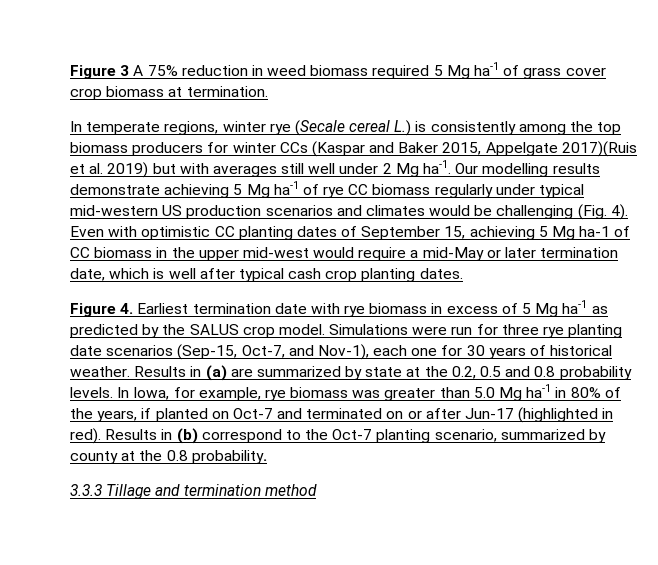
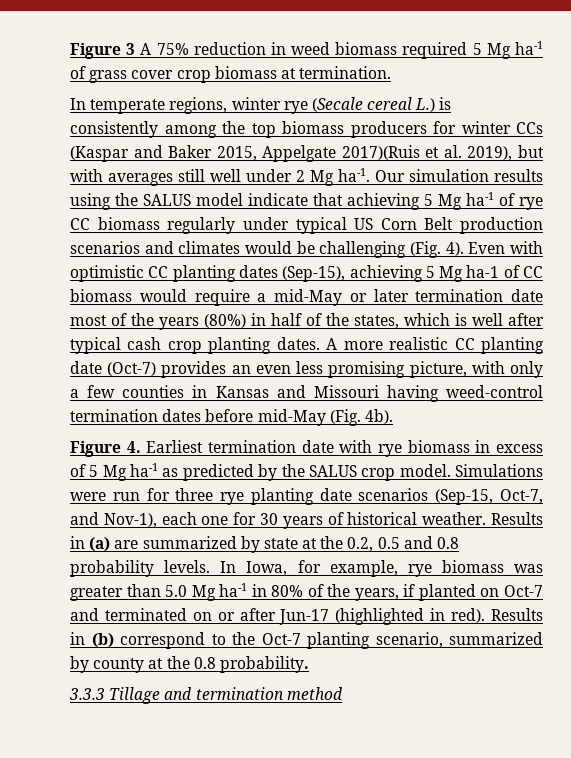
- In temperate regions, winter rye (Secale cereal L.) is consistently among the top biomass producers for winter CCs (Kaspar and Baker 2015, Appelgate 2017)(Ruis et al. 2019) but with averages still well under 2 Mg ha-1.
+ In temperate regions, winter rye (Secale cereal L.) is consistently among the top biomass producers for winter CCs (Kaspar and Baker 2015, Appelgate 2017)(Ruis et al. 2019), but with averages still well under 2 Mg ha-1.
- Our modelling results demonstrate achieving 5 Mg ha-1 of rye CC biomass regularly under typical mid-western US production scenarios and climates would be challenging (Fig. 4).
+ Our simulation results using the SALUS model indicate that achieving 5 Mg ha-1 of rye CC biomass regularly under typical US Corn Belt production scenarios and climates would be challenging (Fig. 4).
- Even with optimistic CC planting dates of September 15, achieving 5 Mg ha-1 of CC biomass in the upper mid-west would require a mid-May or later termination date, which is well after typical cash crop planting dates.
+ Even with optimistic CC planting dates (Sep-15), achieving 5 Mg ha-1 of CC biomass would require a mid-May or later termination date most of the years (80%) in half of the states, which is well after typical cash crop planting dates. A more realistic CC planting date (Oct-7) provides an even less promising picture, with only a few counties in Kansas and Missouri having weed-control termination dates before mid-May (Fig. 4b).

